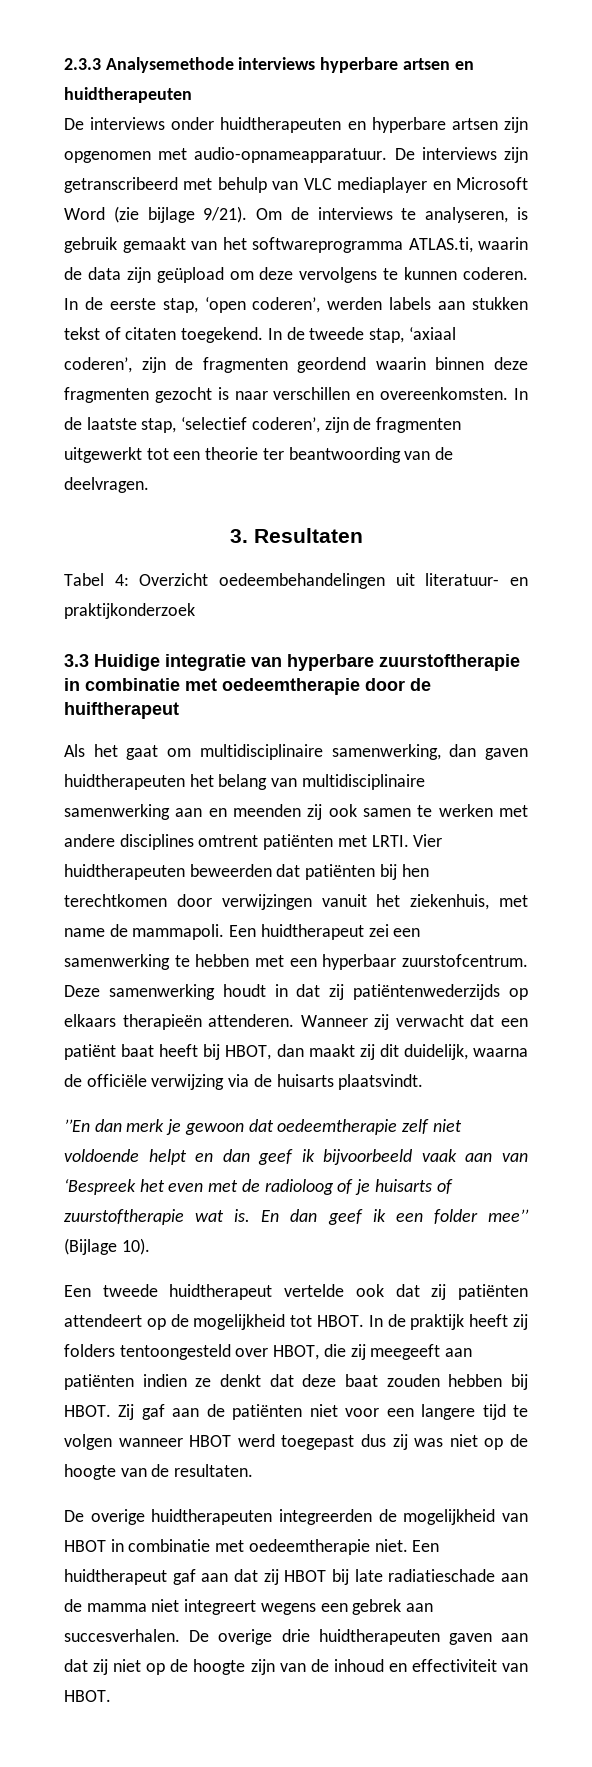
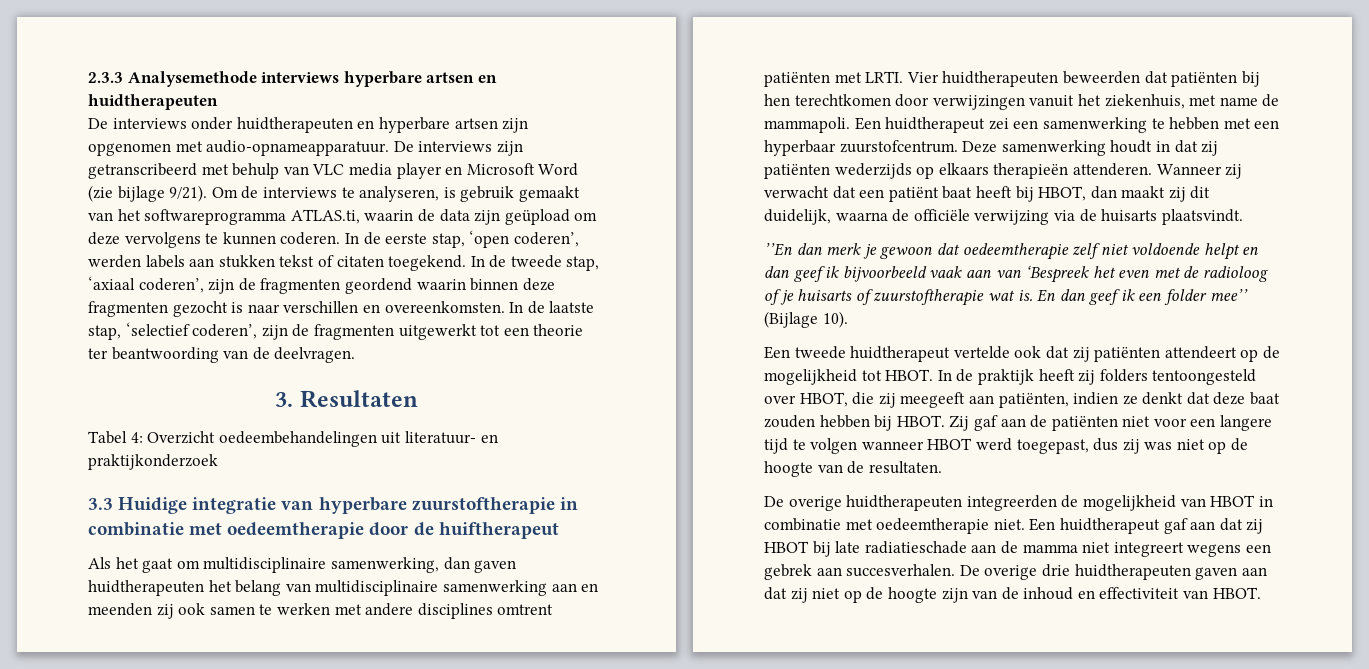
- De interviews zijn getranscribeerd met behulp van VLC mediaplayer en Microsoft Word (zie bijlage 9/21).
+ De interviews zijn getranscribeerd met behulp van VLC media player en Microsoft Word (zie bijlage 9/21).
- Deze samenwerking houdt in dat zij patiëntenwederzijds op elkaars therapieën attenderen.
+ Deze samenwerking houdt in dat zij patiënten wederzijds op elkaars therapieën attenderen.
- In de praktijk heeft zij folders tentoongesteld over HBOT, die zij meegeeft aan patiënten indien ze denkt dat deze baat zouden hebben bij HBOT.
+ In de praktijk heeft zij folders tentoongesteld over HBOT, die zij meegeeft aan patiënten, indien ze denkt dat deze baat zouden hebben bij HBOT.
- Zij gaf aan de patiënten niet voor een langere tijd te volgen wanneer HBOT werd toegepast dus zij was niet op de hoogte van de resultaten.
+ Zij gaf aan de patiënten niet voor een langere tijd te volgen wanneer HBOT werd toegepast, dus zij was niet op de hoogte van de resultaten.

